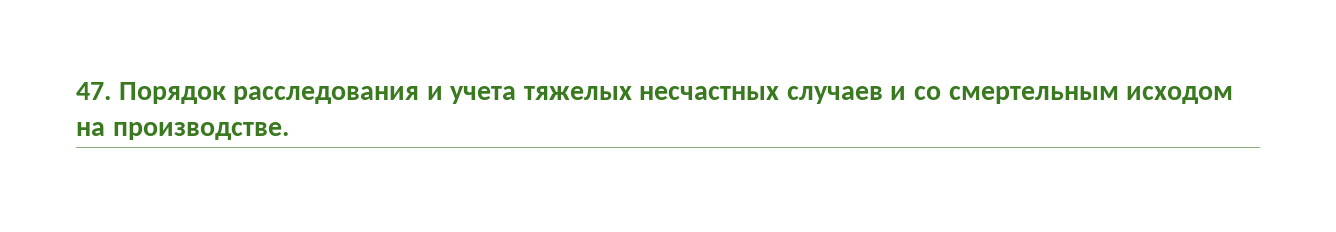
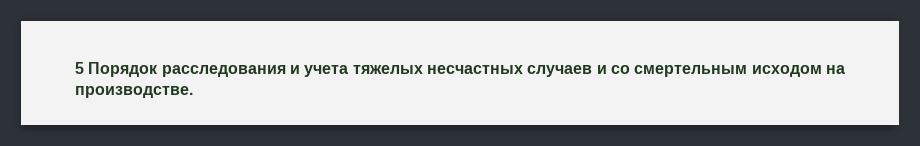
- 47. Порядок расследования и учета тяжелых несчастных случаев и со смертельным исходом на производстве.
+ 5 Порядок расследования и учета тяжелых несчастных случаев и со смертельным исходом на производстве.

